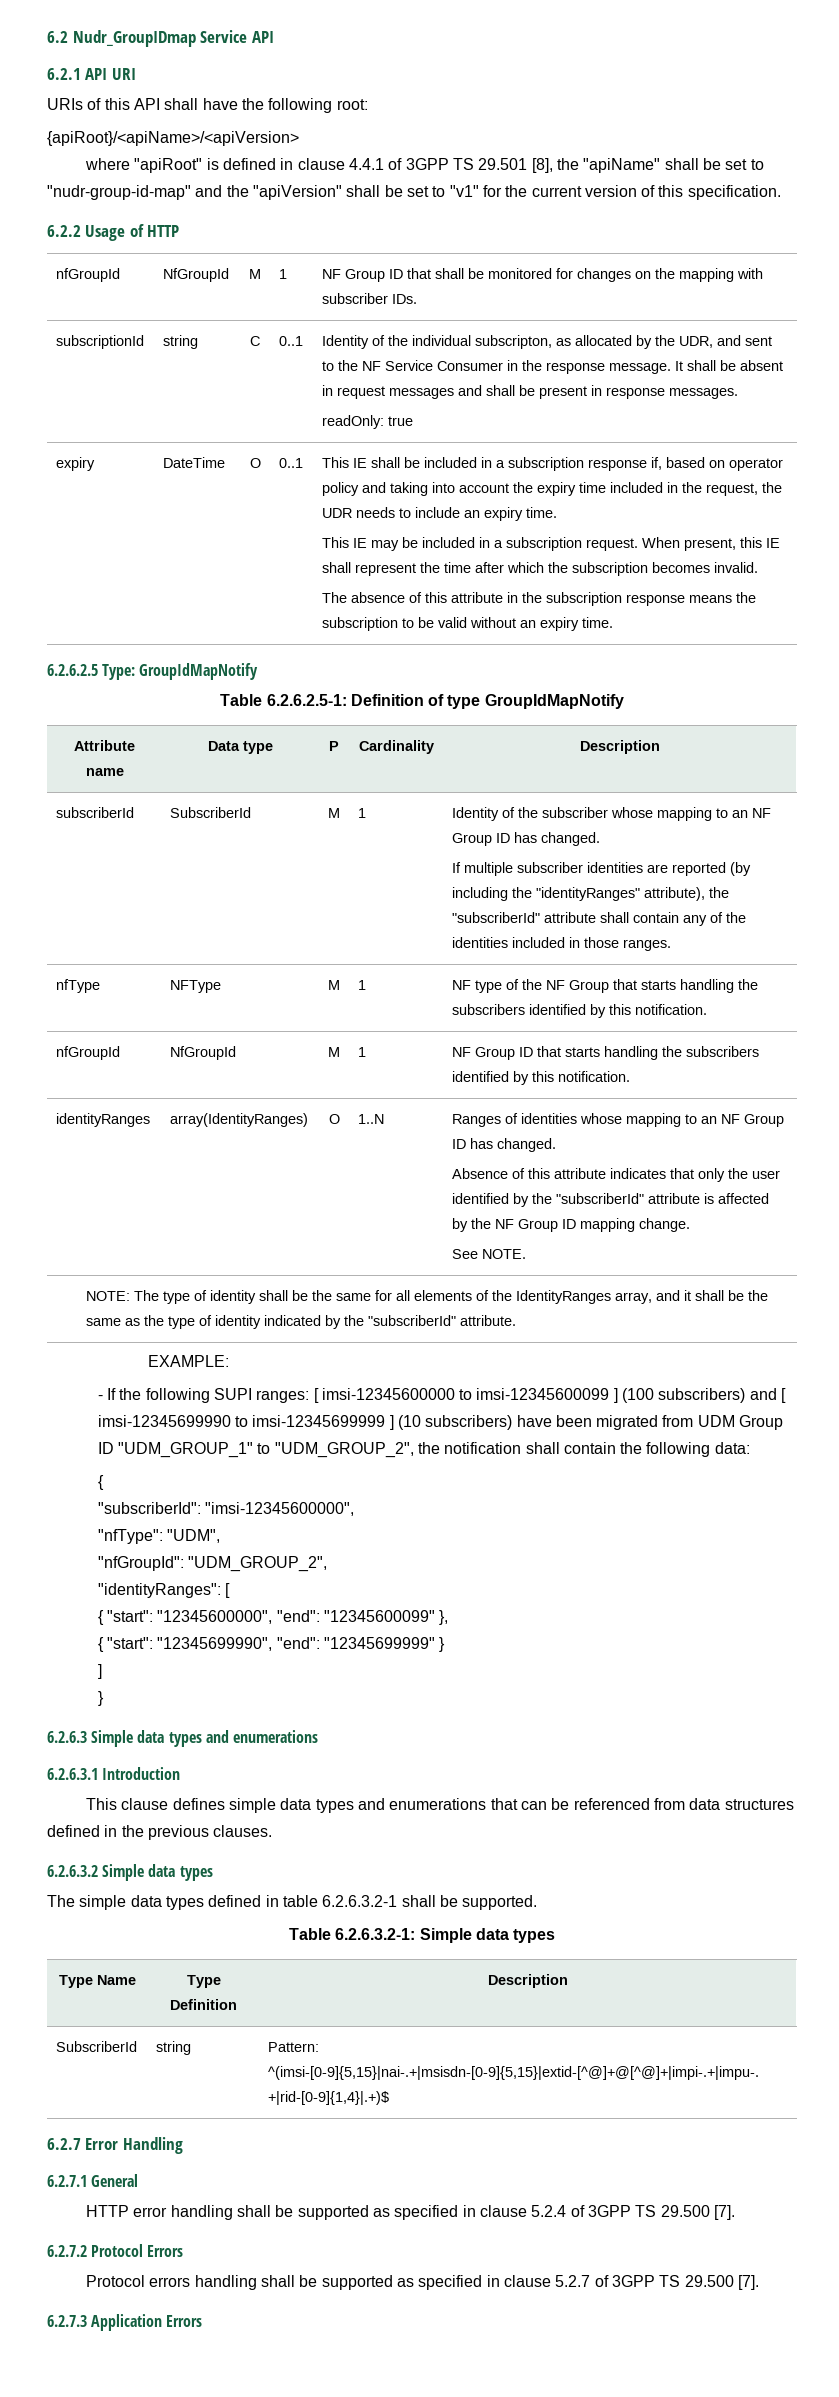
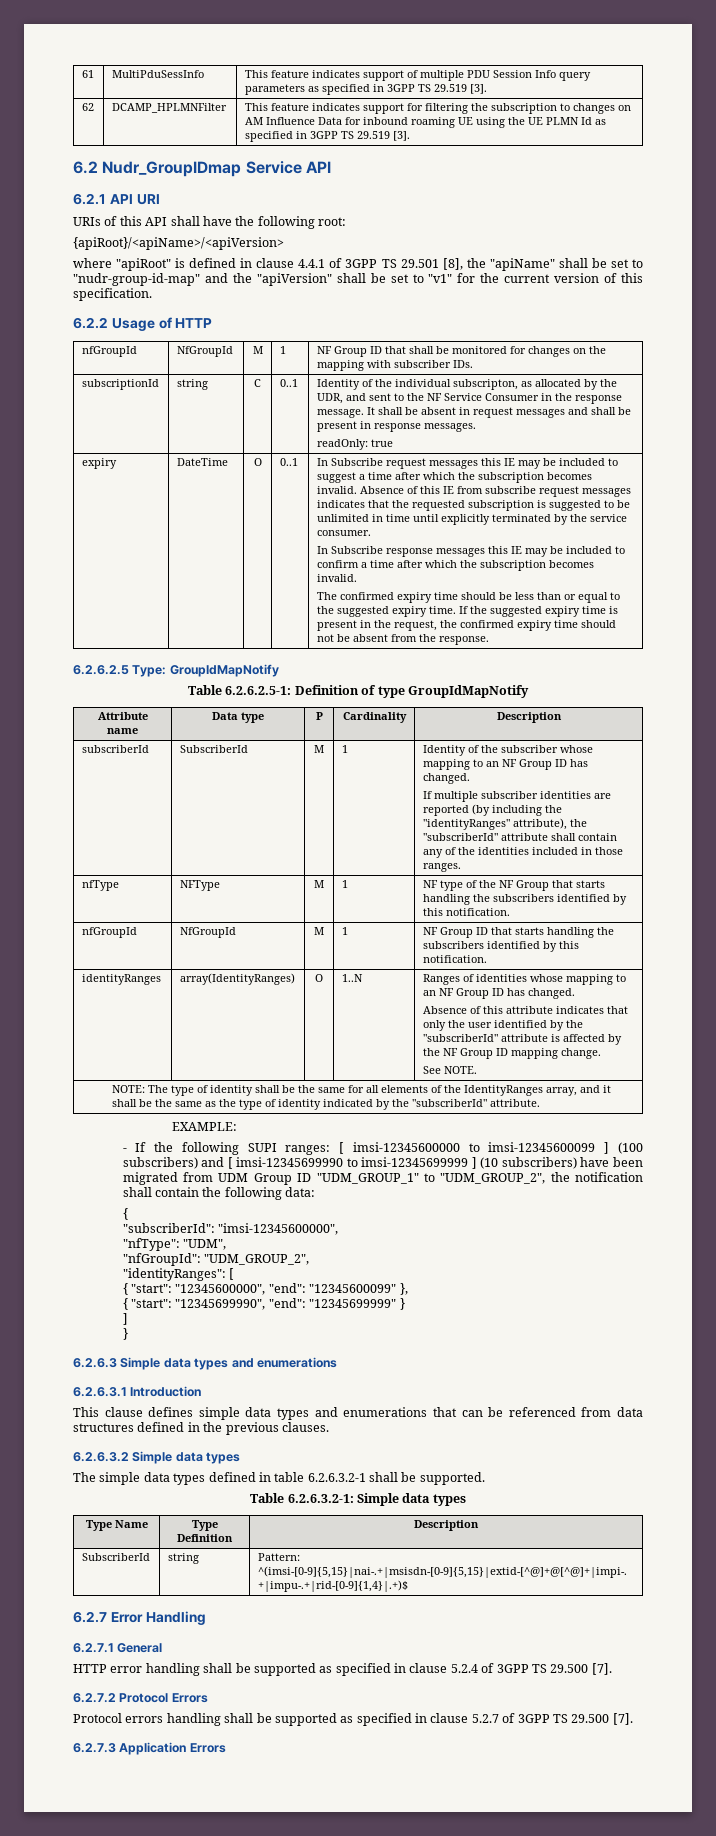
+ 61 | MultiPduSessInfo | This feature indicates support of multiple PDU Session Info query parameters as specified in 3GPP TS 29.519 [3].
+ 62 | DCAMP_HPLMNFilter | This feature indicates support for filtering the subscription to changes on AM Influence Data for inbound roaming UE using the UE PLMN Id as specified in 3GPP TS 29.519 [3].
- This IE shall be included in a subscription response if, based on operator policy and taking into account the expiry time included in the request, the UDR needs to include an expiry time.
- This IE may be included in a subscription request. When present, this IE shall represent the time after which the subscription becomes invalid.
+ In Subscribe request messages this IE may be included to suggest a time after which the subscription becomes invalid. Absence of this IE from subscribe request messages indicates that the requested subscription is suggested to be unlimited in time until explicitly terminated by the service consumer.
+ In Subscribe response messages this IE may be included to confirm a time after which the subscription becomes invalid.
- The absence of this attribute in the subscription response means the subscription to be valid without an expiry time.
+ The confirmed expiry time should be less than or equal to the suggested expiry time. If the suggested expiry time is present in the request, the confirmed expiry time should not be absent from the response.

